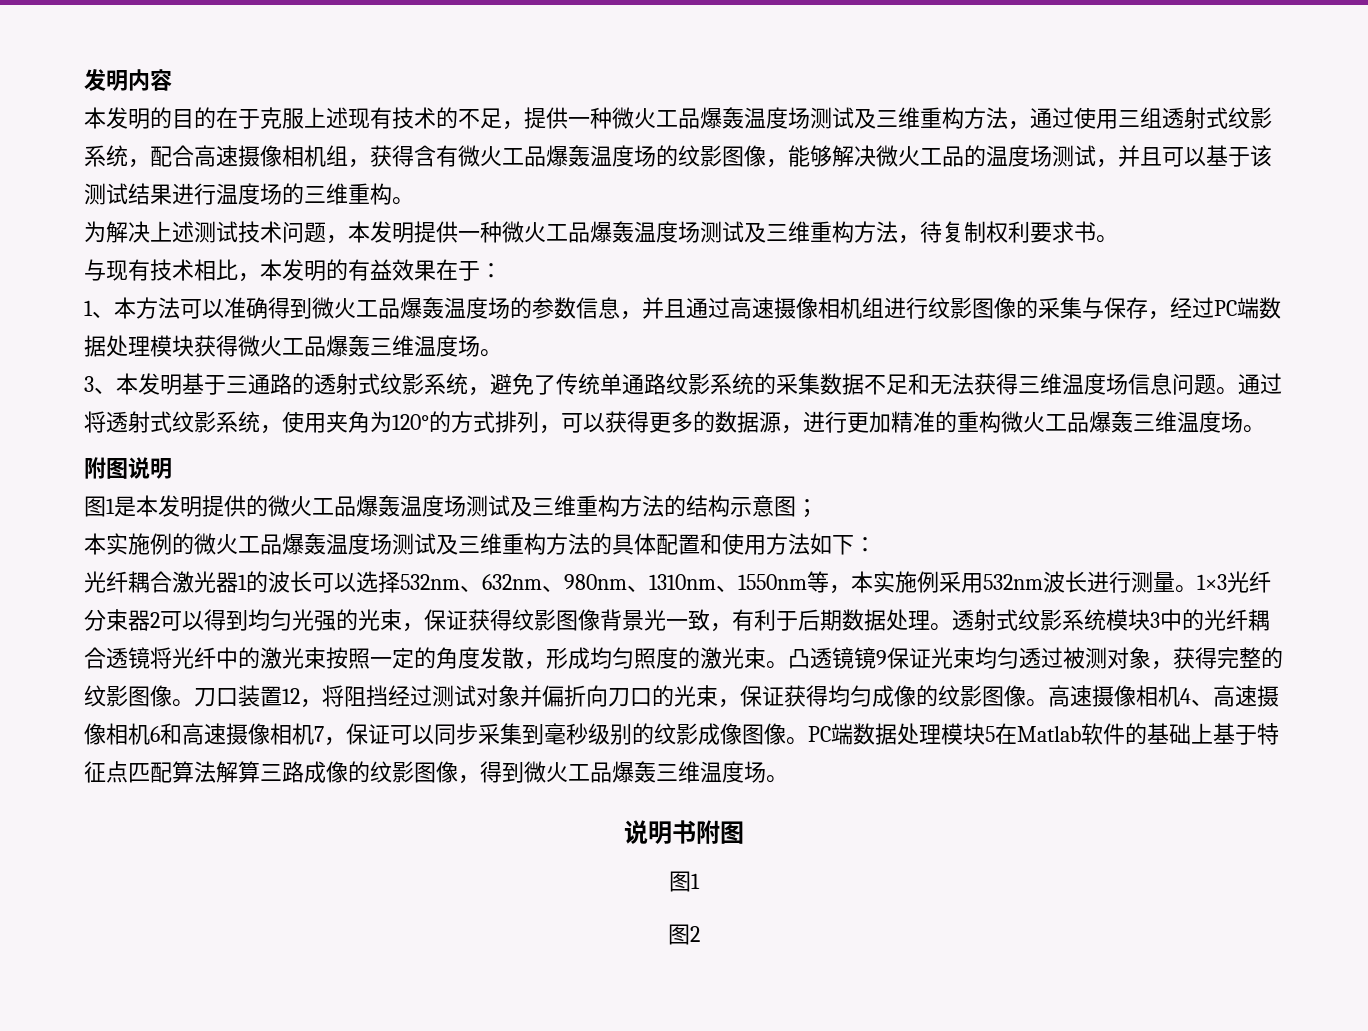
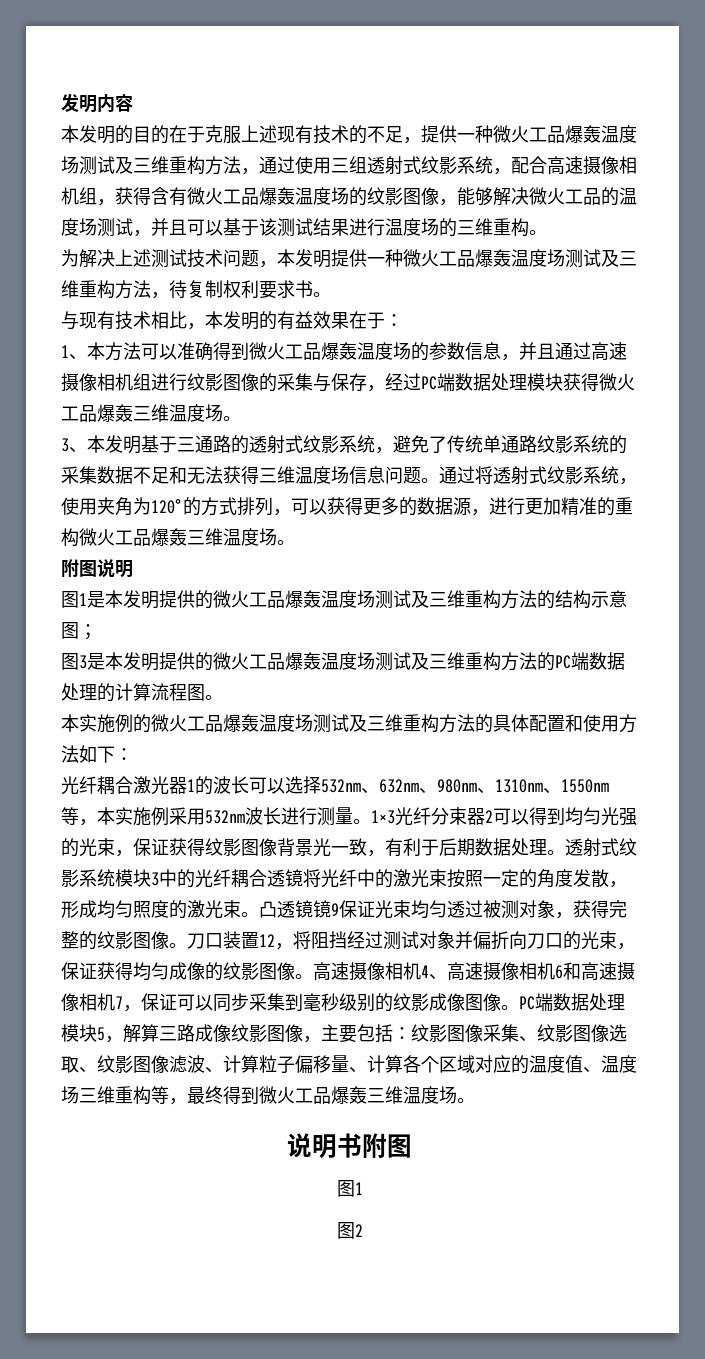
+ 图3是本发明提供的微火工品爆轰温度场测试及三维重构方法的PC端数据处理的计算流程图。
- PC端数据处理模块5在Matlab软件的基础上基于特征点匹配算法解算三路成像的纹影图像，得到微火工品爆轰三维温度场。
+ PC端数据处理模块5，解算三路成像纹影图像，主要包括：纹影图像采集、纹影图像选取、纹影图像滤波、计算粒子偏移量、计算各个区域对应的温度值、温度场三维重构等，最终得到微火工品爆轰三维温度场。

